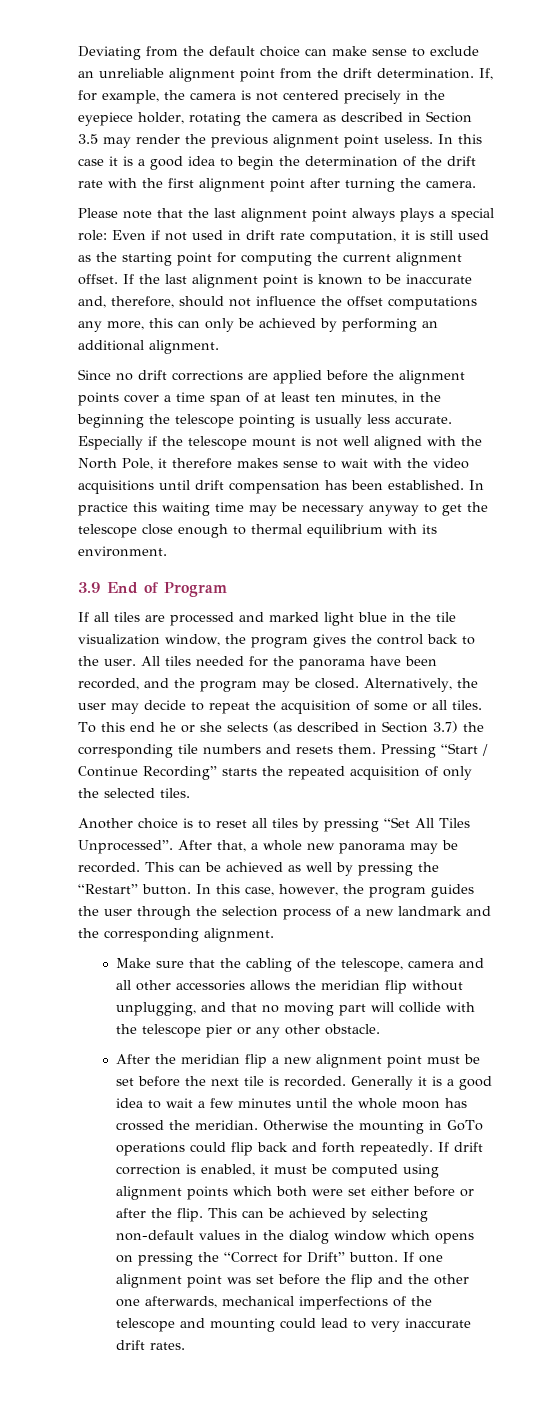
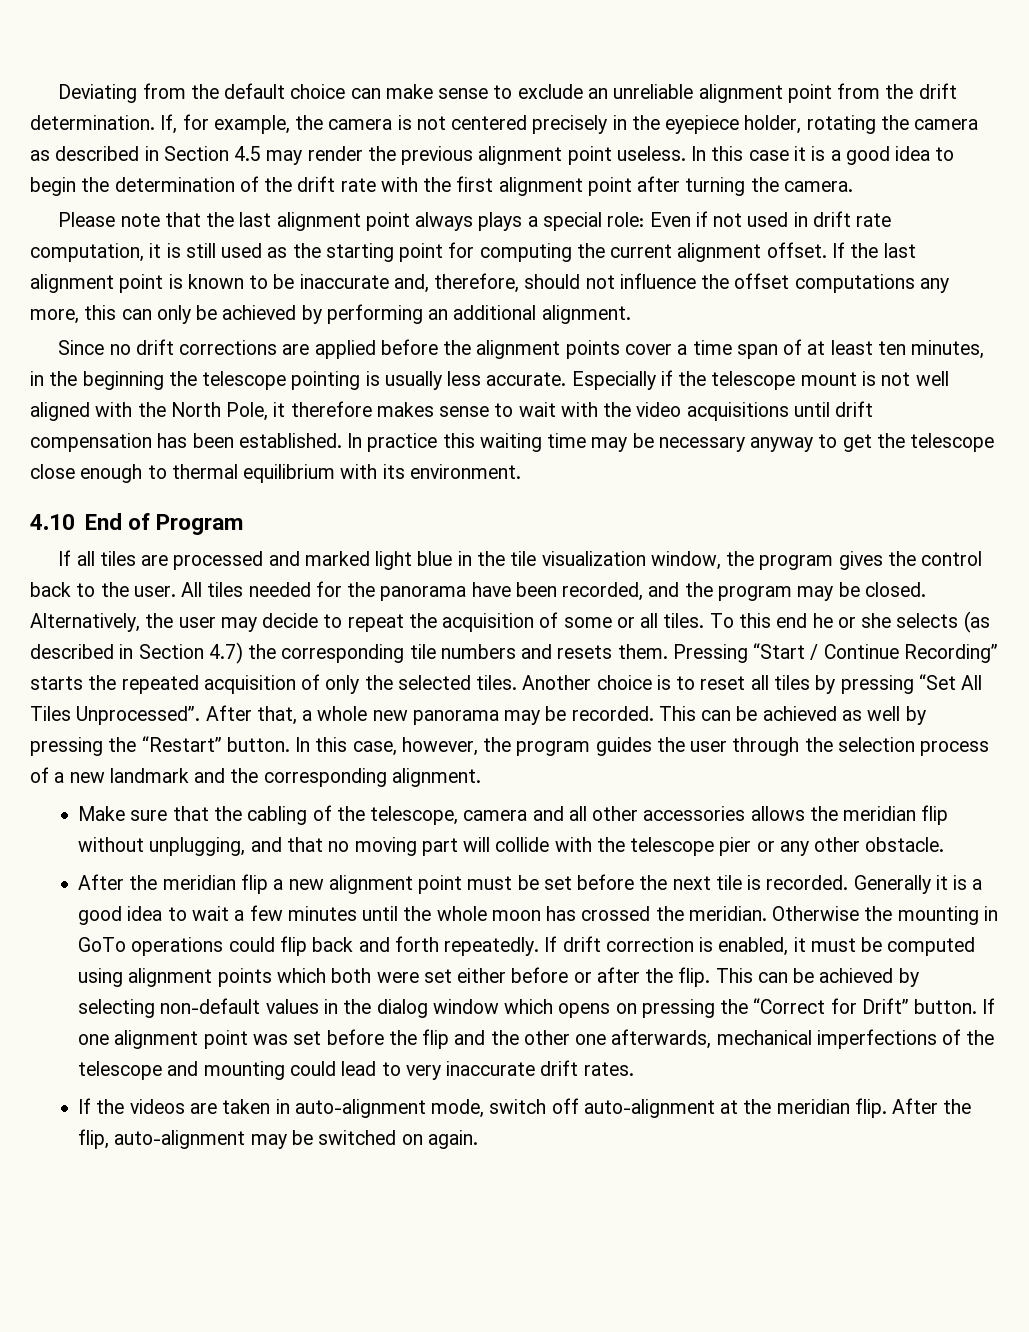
- If, for example, the camera is not centered precisely in the eyepiece holder, rotating the camera as described in Section 3.5 may render the previous alignment point useless.
+ If, for example, the camera is not centered precisely in the eyepiece holder, rotating the camera as described in Section 4.5 may render the previous alignment point useless.
- 3.9 End of Program
+ 4.10 End of Program
- To this end he or she selects (as described in Section 3.7) the corresponding tile numbers and resets them.
+ To this end he or she selects (as described in Section 4.7) the corresponding tile numbers and resets them.
- Pressing “Start / Continue Recording” starts the repeated acquisition of only the selected tiles.
- Another choice is to reset all tiles by pressing “Set All Tiles Unprocessed”.
+ Pressing “Start / Continue Recording” starts the repeated acquisition of only the selected tiles. Another choice is to reset all tiles by pressing “Set All Tiles Unprocessed”.
+ If the videos are taken in auto-alignment mode, switch off auto-alignment at the meridian flip. After the flip, auto-alignment may be switched on again.

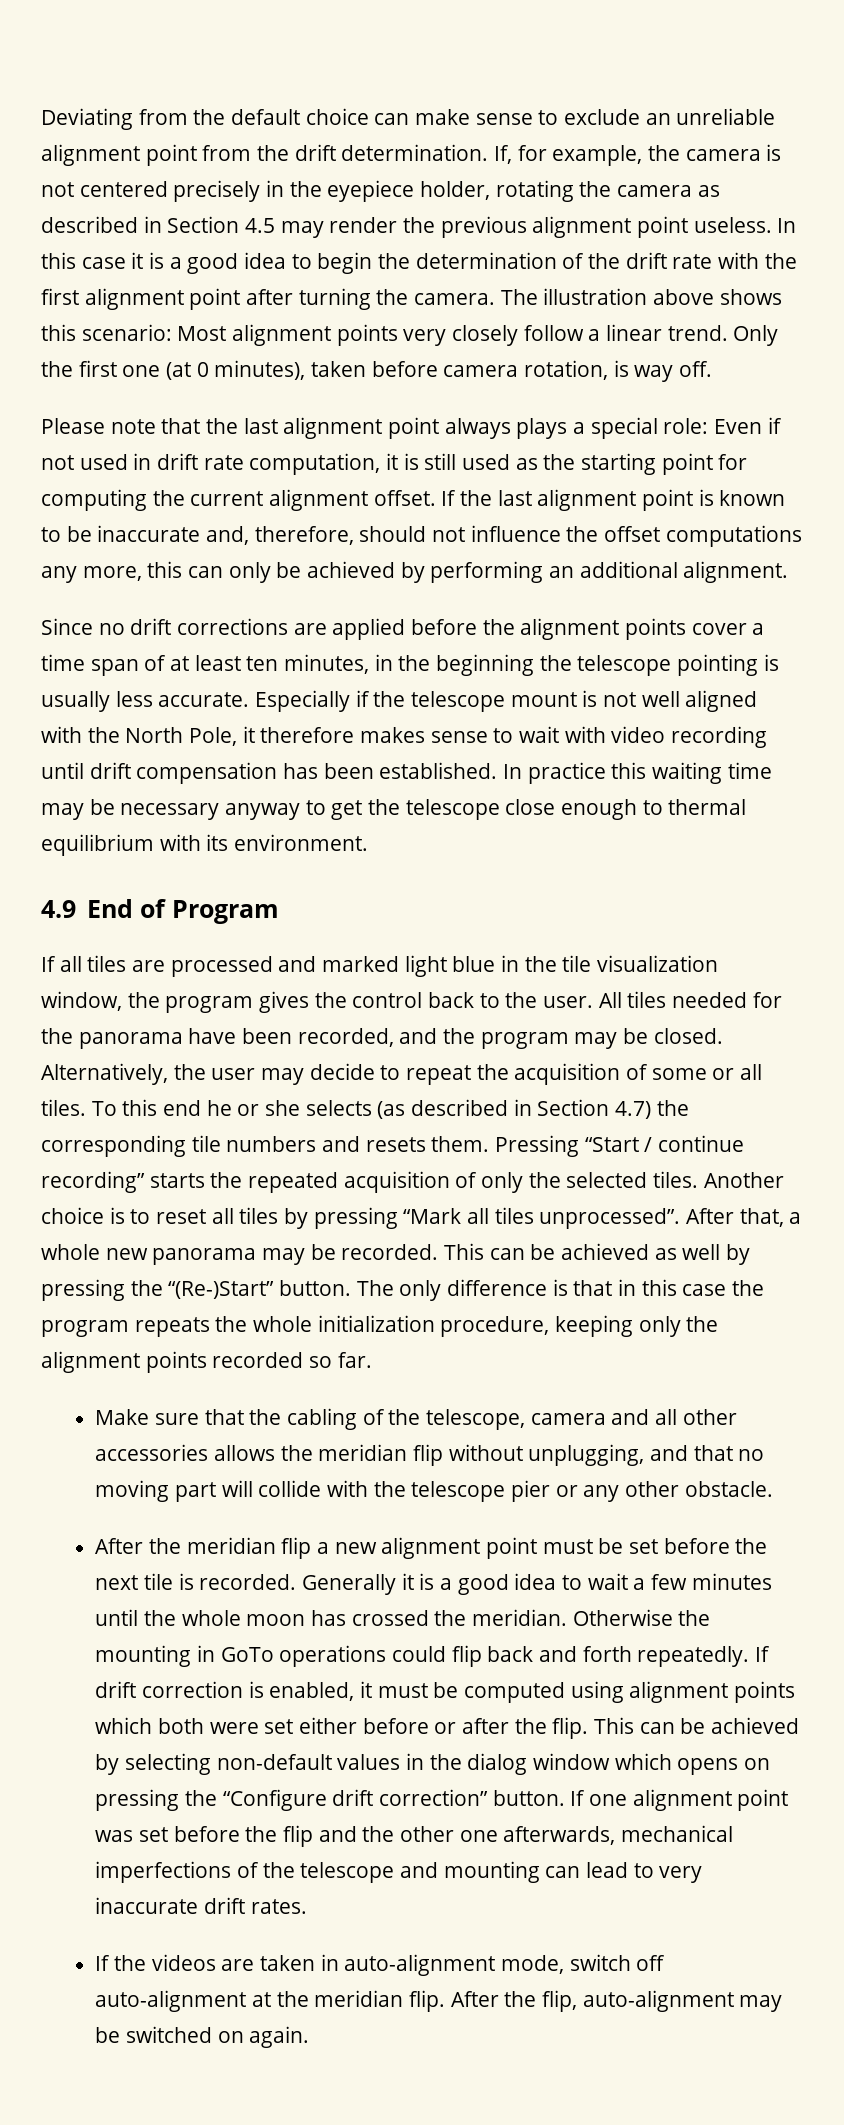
+ The illustration above shows this scenario: Most alignment points very closely follow a linear trend. Only the first one (at 0 minutes), taken before camera rotation, is way off.
- Especially if the telescope mount is not well aligned with the North Pole, it therefore makes sense to wait with the video acquisitions until drift compensation has been established.
+ Especially if the telescope mount is not well aligned with the North Pole, it therefore makes sense to wait with video recording until drift compensation has been established.
- 4.10 End of Program
+ 4.9 End of Program
- Pressing “Start / Continue Recording” starts the repeated acquisition of only the selected tiles.
+ Pressing “Start / continue recording” starts the repeated acquisition of only the selected tiles.
- Another choice is to reset all tiles by pressing “Set All Tiles Unprocessed”.
+ Another choice is to reset all tiles by pressing “Mark all tiles unprocessed”.
- This can be achieved as well by pressing the “Restart” button. In this case, however, the program guides the user through the selection process of a new landmark and the corresponding alignment.
+ This can be achieved as well by pressing the “(Re-)Start” button. The only difference is that in this case the program repeats the whole initialization procedure, keeping only the alignment points recorded so far.
- This can be achieved by selecting non-default values in the dialog window which opens on pressing the “Correct for Drift” button.
+ This can be achieved by selecting non-default values in the dialog window which opens on pressing the “Configure drift correction” button.
- If one alignment point was set before the flip and the other one afterwards, mechanical imperfections of the telescope and mounting could lead to very inaccurate drift rates.
+ If one alignment point was set before the flip and the other one afterwards, mechanical imperfections of the telescope and mounting can lead to very inaccurate drift rates.

